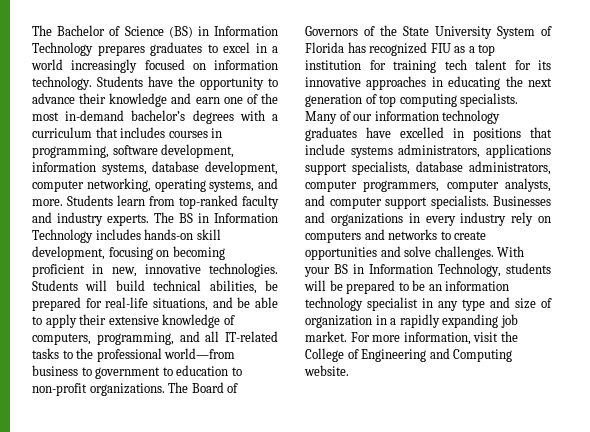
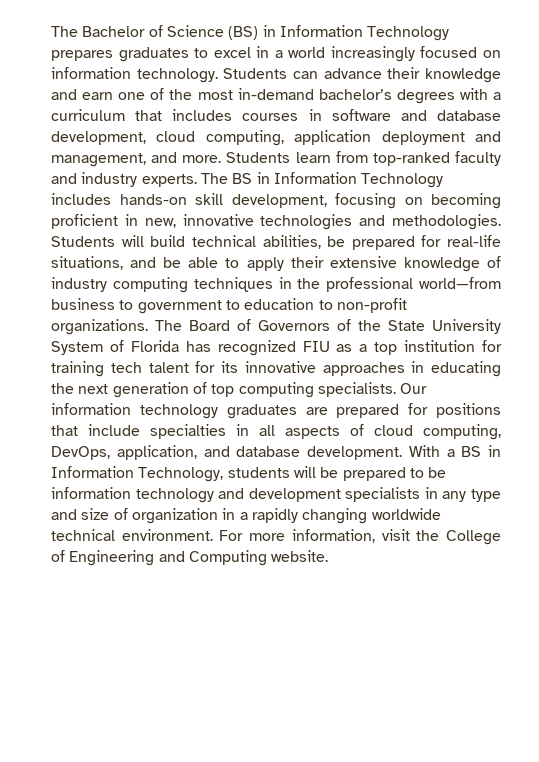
- Students have the opportunity to advance their knowledge and earn one of the most in-demand bachelor’s degrees with a curriculum that includes courses in programming, software development, information systems, database development, computer networking, operating systems, and more.
+ Students can advance their knowledge and earn one of the most in-demand bachelor’s degrees with a curriculum that includes courses in software and database development, cloud computing, application deployment and management, and more.
- The BS in Information Technology includes hands-on skill development, focusing on becoming proficient in new, innovative technologies.
+ The BS in Information Technology includes hands-on skill development, focusing on becoming proficient in new, innovative technologies and methodologies.
- Students will build technical abilities, be prepared for real-life situations, and be able to apply their extensive knowledge of computers, programming, and all IT-related tasks to the professional world—from business to government to education to non-profit organizations.
+ Students will build technical abilities, be prepared for real-life situations, and be able to apply their extensive knowledge of industry computing techniques in the professional world—from business to government to education to non-profit organizations.
- Many of our information technology graduates have excelled in positions that include systems administrators, applications support specialists, database administrators, computer programmers, computer analysts, and computer support specialists. Businesses and organizations in every industry rely on computers and networks to create opportunities and solve challenges. With your BS in Information Technology, students will be prepared to be an information technology specialist in any type and size of organization in a rapidly expanding job market.
+ Our information technology graduates are prepared for positions that include specialties in all aspects of cloud computing, DevOps, application, and database development. With a BS in Information Technology, students will be prepared to be information technology and development specialists in any type and size of organization in a rapidly changing worldwide technical environment.

